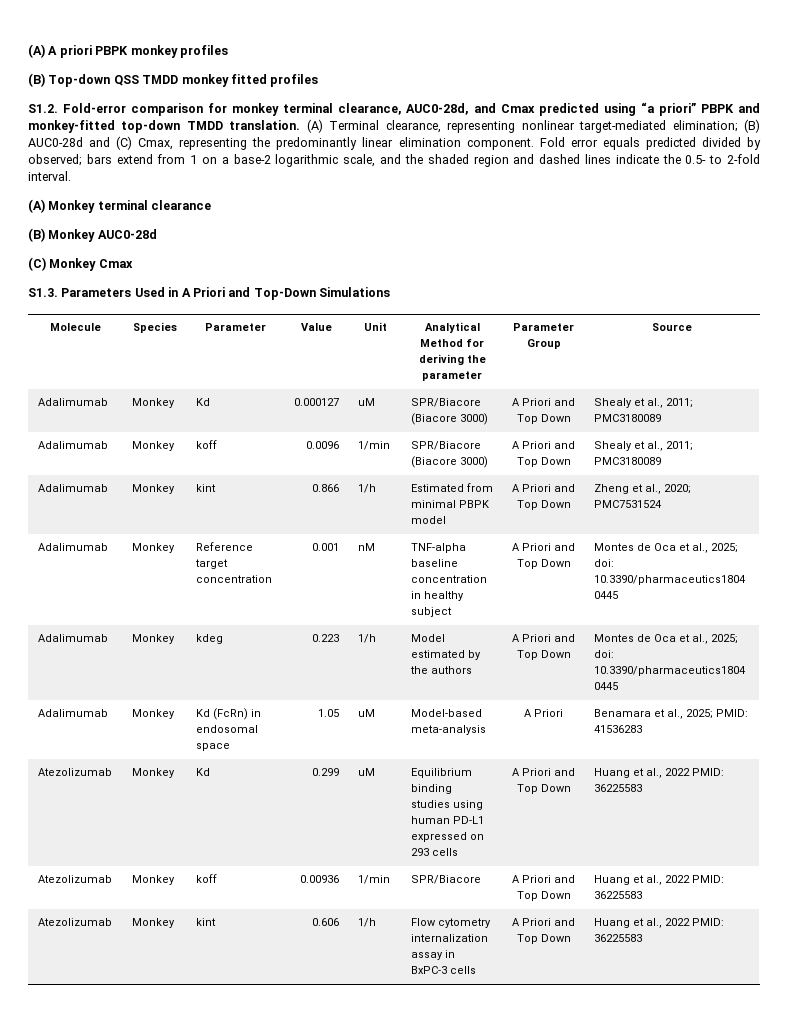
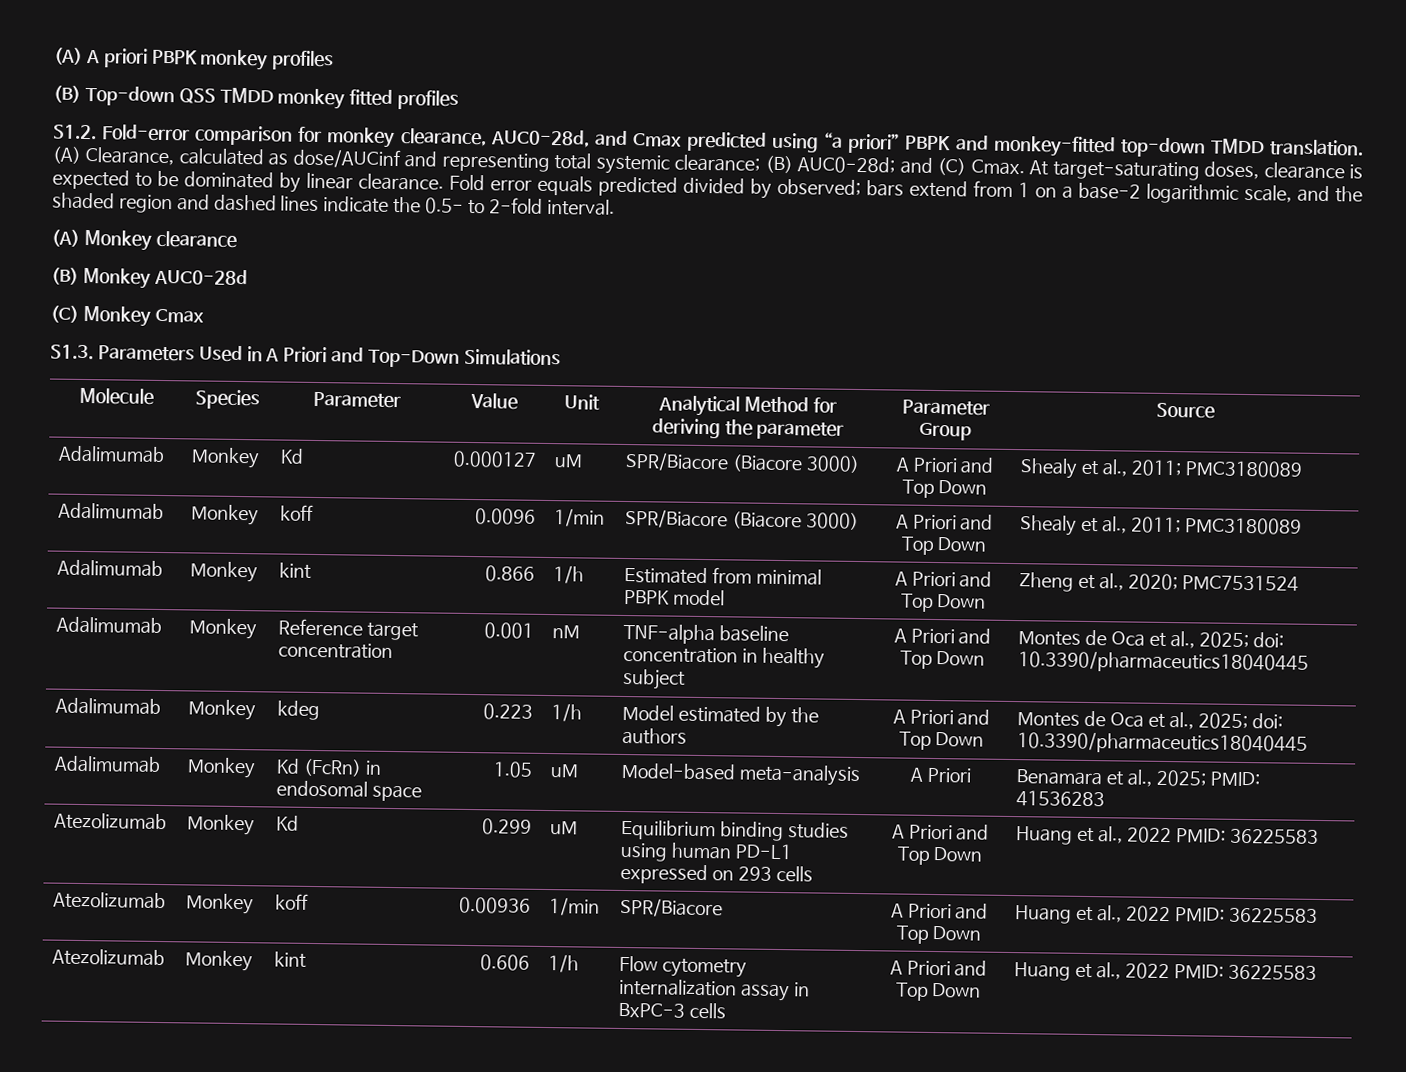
- S1.2. Fold-error comparison for monkey terminal clearance, AUC0-28d, and Cmax predicted using “a priori” PBPK and monkey-fitted top-down TMDD translation.
+ S1.2. Fold-error comparison for monkey clearance, AUC0-28d, and Cmax predicted using “a priori” PBPK and monkey-fitted top-down TMDD translation.
- (A) Terminal clearance, representing nonlinear target-mediated elimination; (B) AUC0-28d and (C) Cmax, representing the predominantly linear elimination component.
+ (A) Clearance, calculated as dose/AUCinf and representing total systemic clearance; (B) AUC0-28d; and (C) Cmax. At target-saturating doses, clearance is expected to be dominated by linear clearance.
- (A) Monkey terminal clearance
+ (A) Monkey clearance

